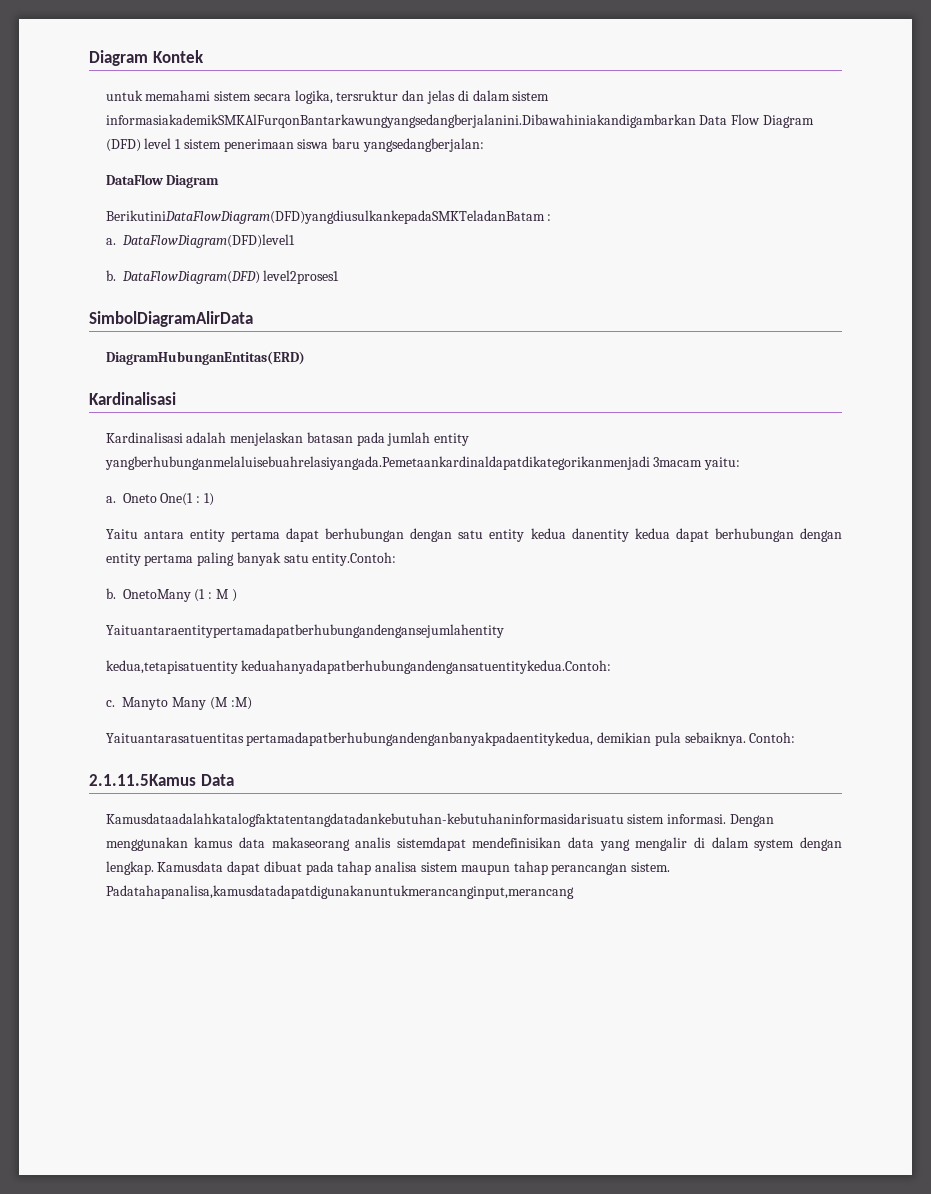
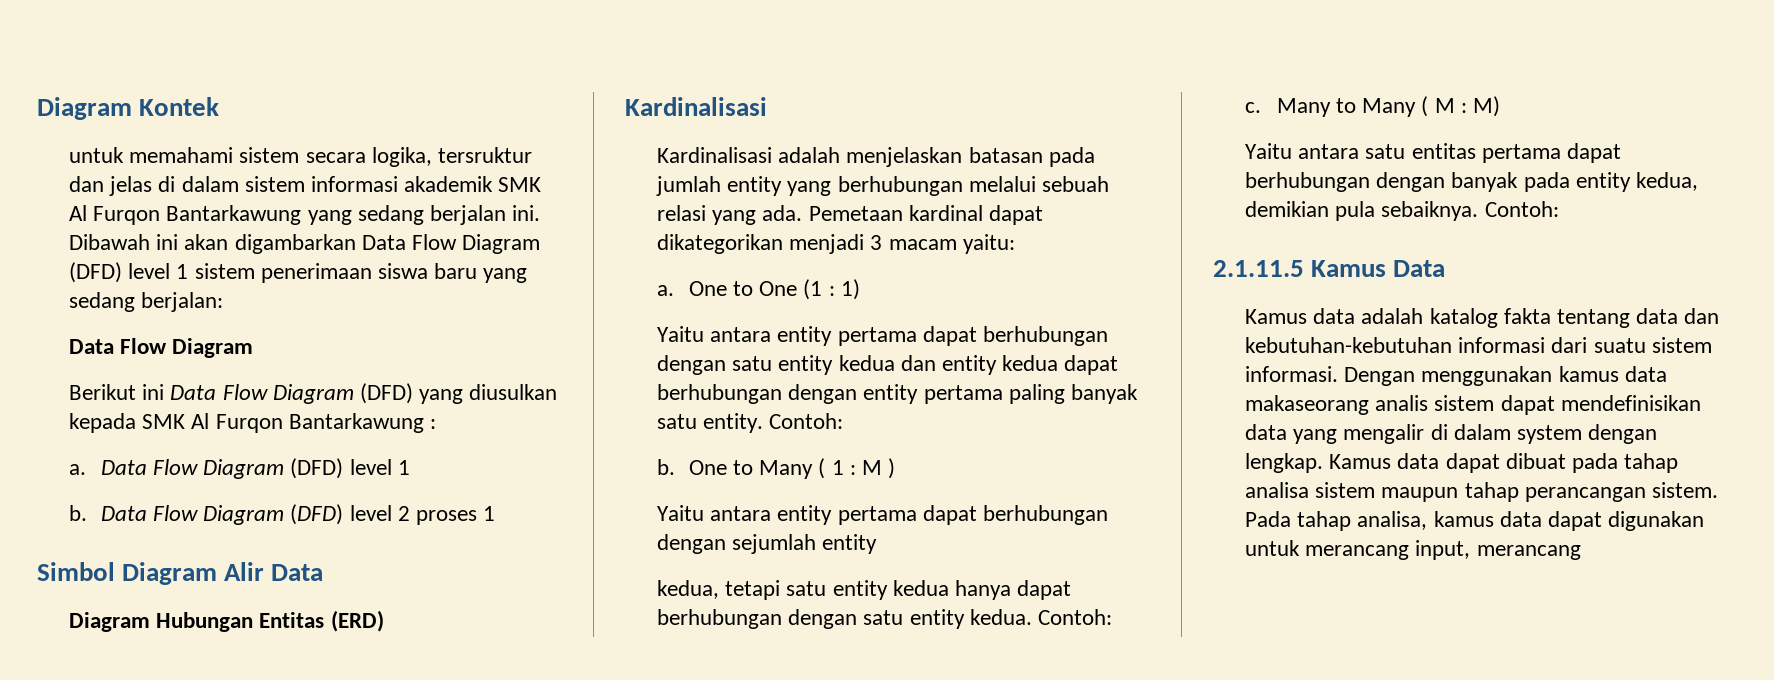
- untuk memahami sistem secara logika, tersruktur dan jelas di dalam sistem informasiakademikSMKAlFurqonBantarkawungyangsedangberjalanini.Dibawahiniakandigambarkan Data Flow Diagram (DFD) level 1 sistem penerimaan siswa baru yangsedangberjalan:
- DataFlow Diagram
- BerikutiniDataFlowDiagram(DFD)yangdiusulkankepadaSMKTeladanBatam :
- a. DataFlowDiagram(DFD)level1
- b. DataFlowDiagram(DFD) level2proses1
- SimbolDiagramAlirData
- DiagramHubunganEntitas(ERD)
+ untuk memahami sistem secara logika, tersruktur dan jelas di dalam sistem informasi akademik SMK Al Furqon Bantarkawung yang sedang berjalan ini. Dibawah ini akan digambarkan Data Flow Diagram (DFD) level 1 sistem penerimaan siswa baru yang sedang berjalan:
+ Data Flow Diagram
+ Berikut ini Data Flow Diagram (DFD) yang diusulkan kepada SMK Al Furqon Bantarkawung :
+ a. Data Flow Diagram (DFD) level 1
+ b. Data Flow Diagram (DFD) level 2 proses 1
+ Simbol Diagram Alir Data
+ Diagram Hubungan Entitas (ERD)
- Kardinalisasi adalah menjelaskan batasan pada jumlah entity yangberhubunganmelaluisebuahrelasiyangada.Pemetaankardinaldapatdikategorikanmenjadi 3macam yaitu:
- a. Oneto One(1 : 1)
+ Kardinalisasi adalah menjelaskan batasan pada jumlah entity yang berhubungan melalui sebuah relasi yang ada. Pemetaan kardinal dapat dikategorikan menjadi 3 macam yaitu:
+ a. One to One (1 : 1)
- Yaitu antara entity pertama dapat berhubungan dengan satu entity kedua danentity kedua dapat berhubungan dengan entity pertama paling banyak satu entity.Contoh:
- b. OnetoMany (1 : M )
- Yaituantaraentitypertamadapatberhubungandengansejumlahentity
- kedua,tetapisatuentity keduahanyadapatberhubungandengansatuentitykedua.Contoh:
- c. Manyto Many (M :M)
- Yaituantarasatuentitas pertamadapatberhubungandenganbanyakpadaentitykedua, demikian pula sebaiknya.
+ Yaitu antara entity pertama dapat berhubungan dengan satu entity kedua dan entity kedua dapat berhubungan dengan entity pertama paling banyak satu entity. Contoh:
+ b. One to Many ( 1 : M )
+ Yaitu antara entity pertama dapat berhubungan dengan sejumlah entity
+ kedua, tetapi satu entity kedua hanya dapat berhubungan dengan satu entity kedua. Contoh:
+ c. Many to Many ( M : M)
+ Yaitu antara satu entitas pertama dapat berhubungan dengan banyak pada entity kedua, demikian pula sebaiknya.
- 2.1.11.5Kamus Data
- Kamusdataadalahkatalogfaktatentangdatadankebutuhan-kebutuhaninformasidarisuatu sistem informasi.
+ 2.1.11.5 Kamus Data
+ Kamus data adalah katalog fakta tentang data dan kebutuhan-kebutuhan informasi dari suatu sistem informasi.
- Dengan menggunakan kamus data makaseorang analis sistemdapat mendefinisikan data yang mengalir di dalam system dengan lengkap.
+ Dengan menggunakan kamus data makaseorang analis sistem dapat mendefinisikan data yang mengalir di dalam system dengan lengkap.
- Kamusdata dapat dibuat pada tahap analisa sistem maupun tahap perancangan sistem.
+ Kamus data dapat dibuat pada tahap analisa sistem maupun tahap perancangan sistem.
- Padatahapanalisa,kamusdatadapatdigunakanuntukmerancanginput,merancang
+ Pada tahap analisa, kamus data dapat digunakan untuk merancang input, merancang

